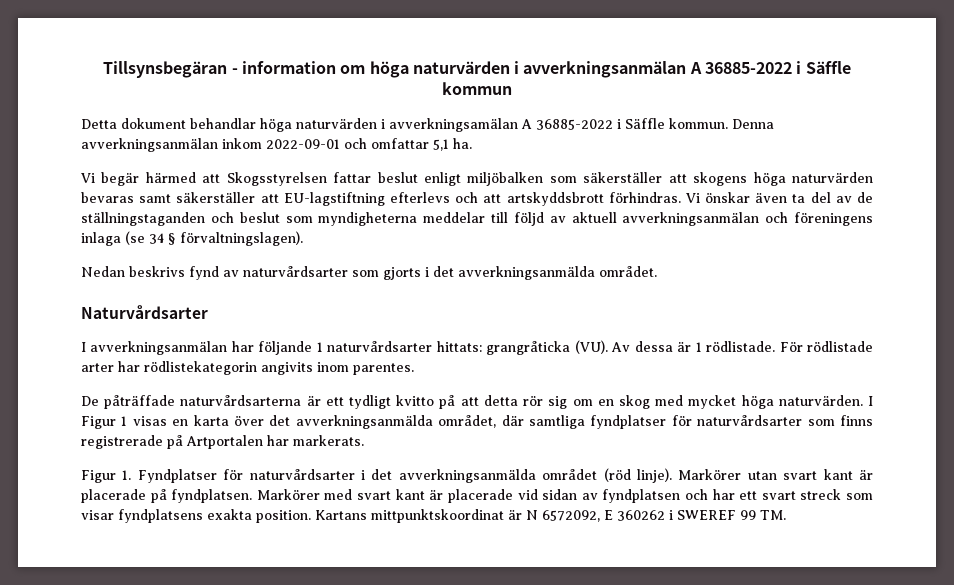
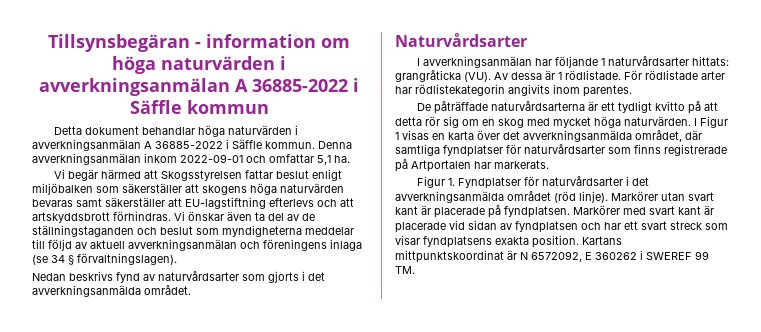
- Detta dokument behandlar höga naturvärden i avverkningsamälan A 36885-2022 i Säffle kommun.
+ Detta dokument behandlar höga naturvärden i avverkningsanmälan A 36885-2022 i Säffle kommun.

